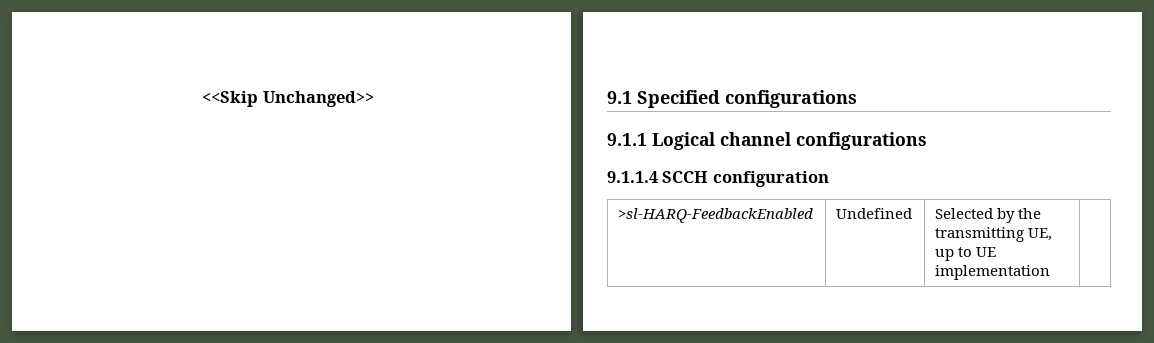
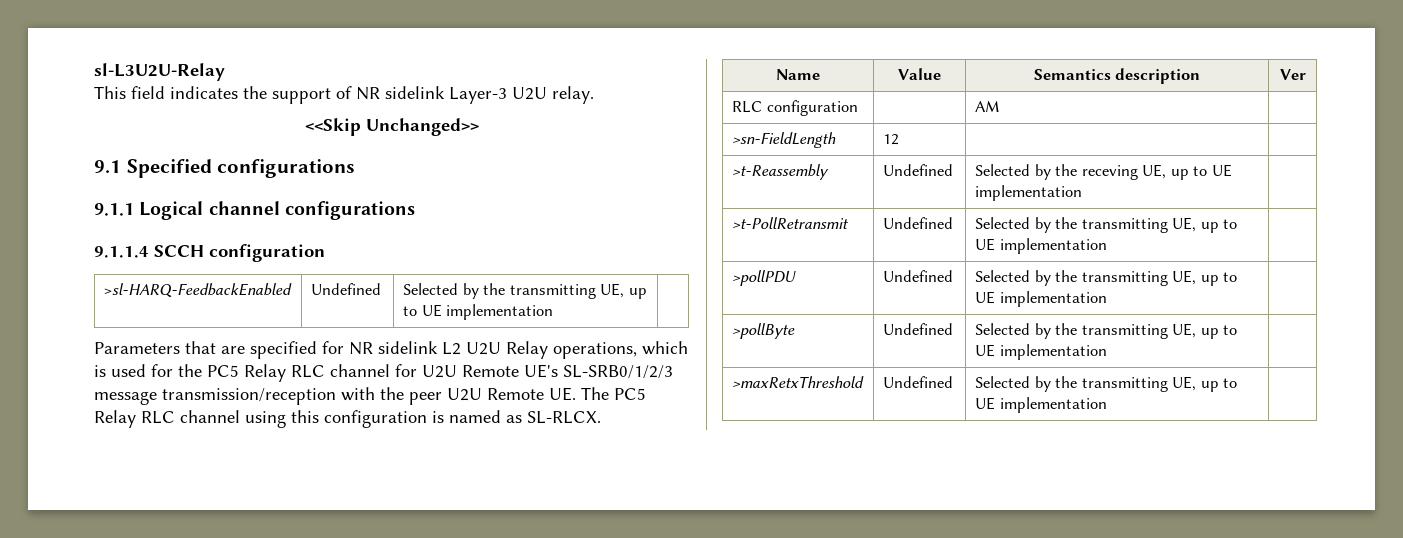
+ sl-L3U2U-Relay
+ This field indicates the support of NR sidelink Layer-3 U2U relay.
+ Parameters that are specified for NR sidelink L2 U2U Relay operations, which is used for the PC5 Relay RLC channel for U2U Remote UE's SL-SRB0/1/2/3 message transmission/reception with the peer U2U Remote UE. The PC5 Relay RLC channel using this configuration is named as SL-RLCX.
+ Name | Value | Semantics description | Ver
+ RLC configuration | | AM |
+ >sn-FieldLength | 12 | |
+ >t-Reassembly | Undefined | Selected by the receving UE, up to UE implementation |
+ >t-PollRetransmit | Undefined | Selected by the transmitting UE, up to UE implementation |
+ >pollPDU | Undefined | Selected by the transmitting UE, up to UE implementation |
+ >pollByte | Undefined | Selected by the transmitting UE, up to UE implementation |
+ >maxRetxThreshold | Undefined | Selected by the transmitting UE, up to UE implementation |

